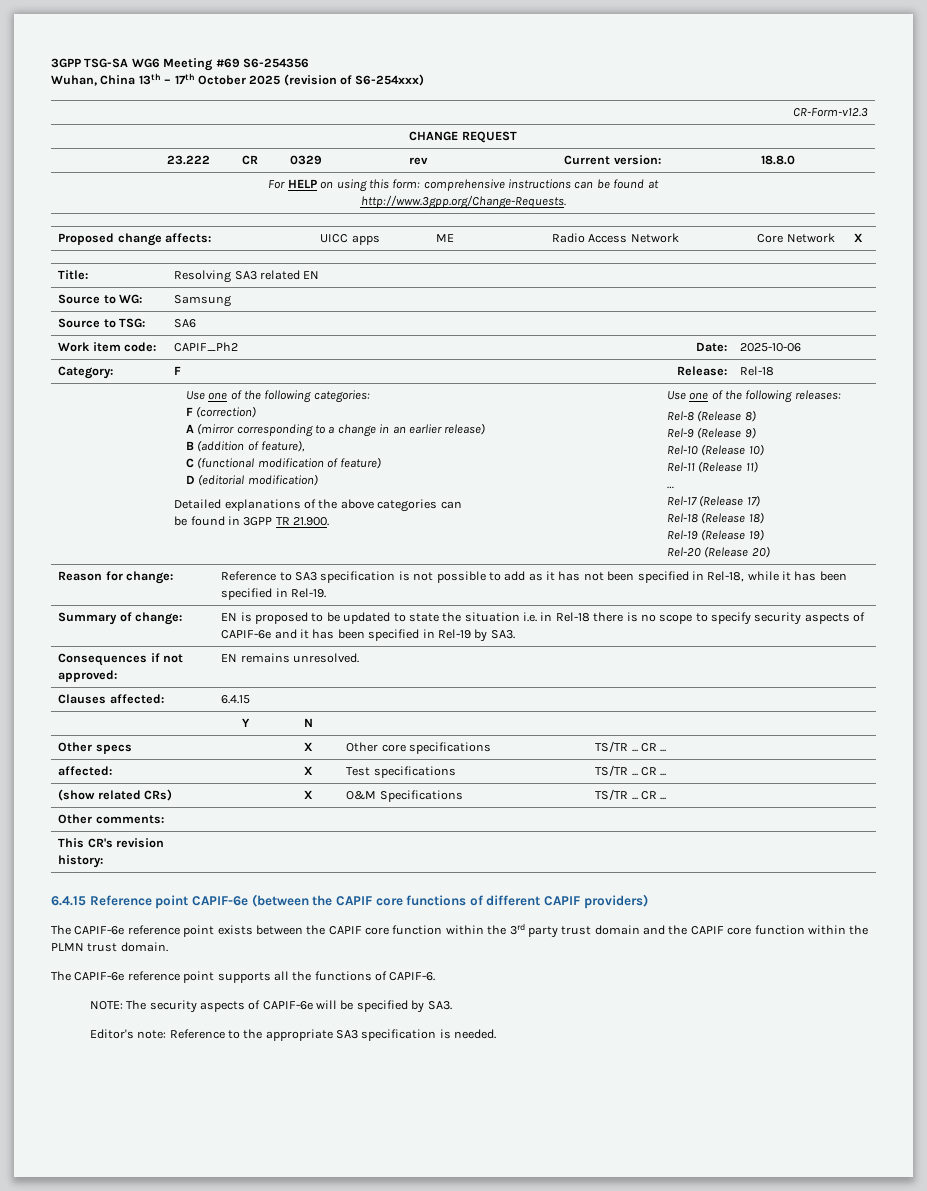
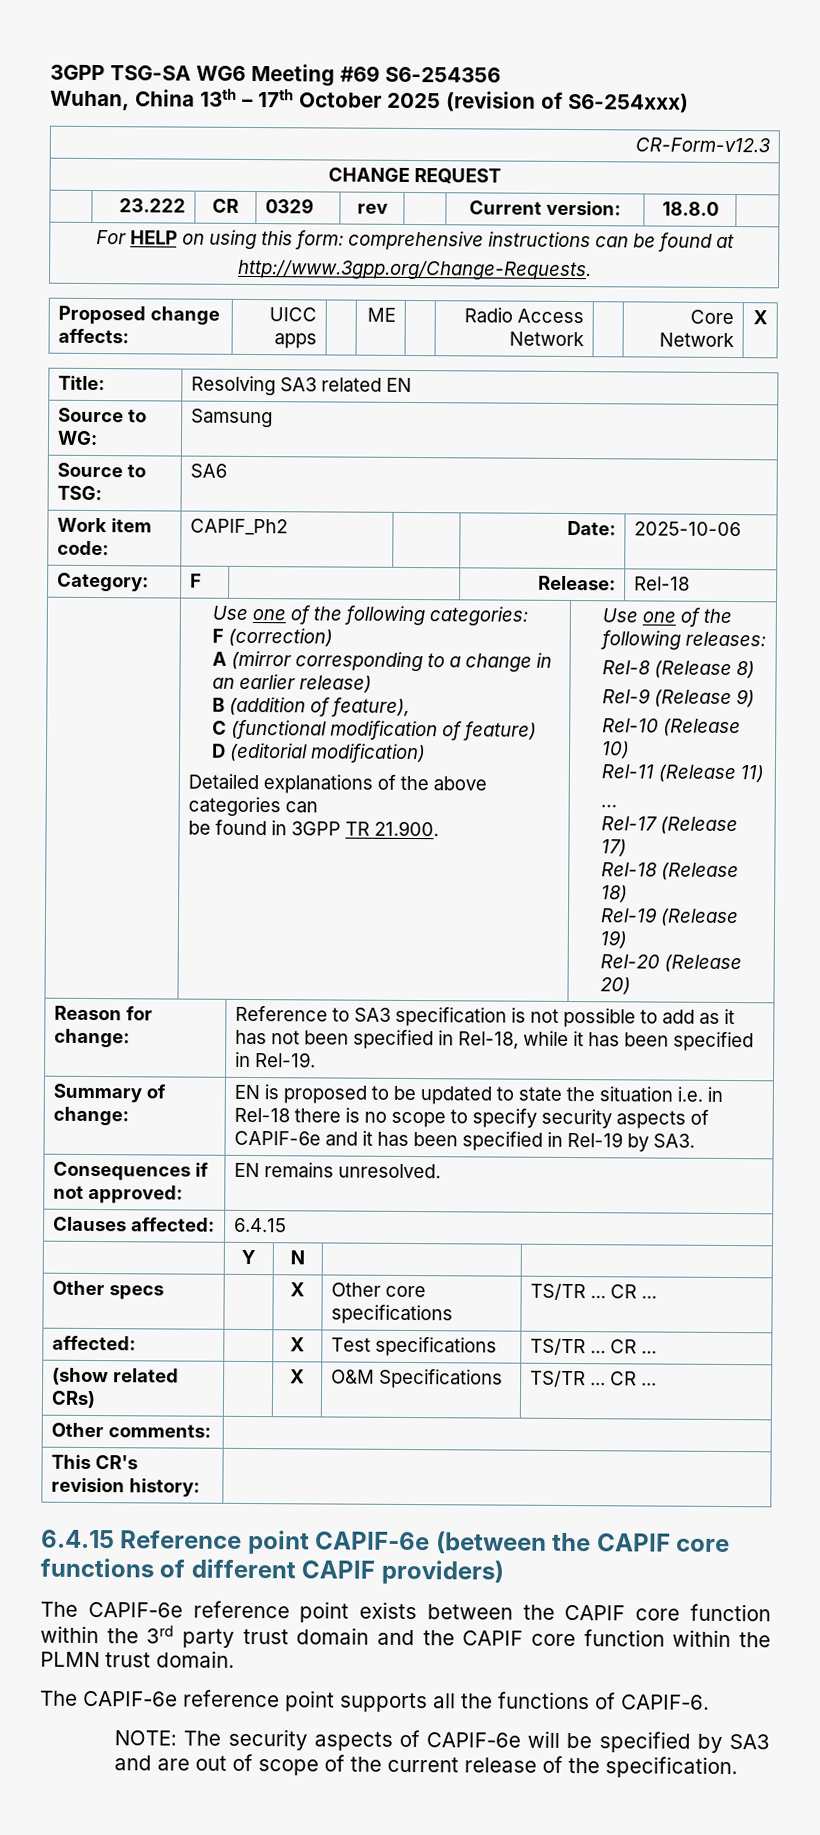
- NOTE: The security aspects of CAPIF-6e will be specified by SA3.
- Editor's note: Reference to the appropriate SA3 specification is needed.
+ NOTE: The security aspects of CAPIF-6e will be specified by SA3 and are out of scope of the current release of the specification.

